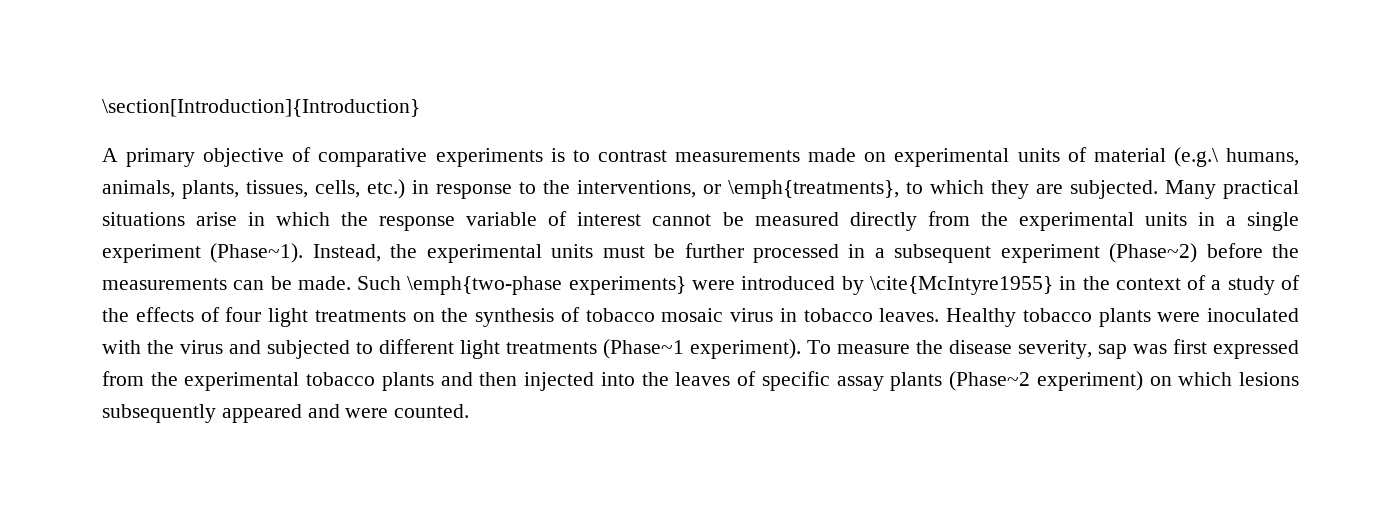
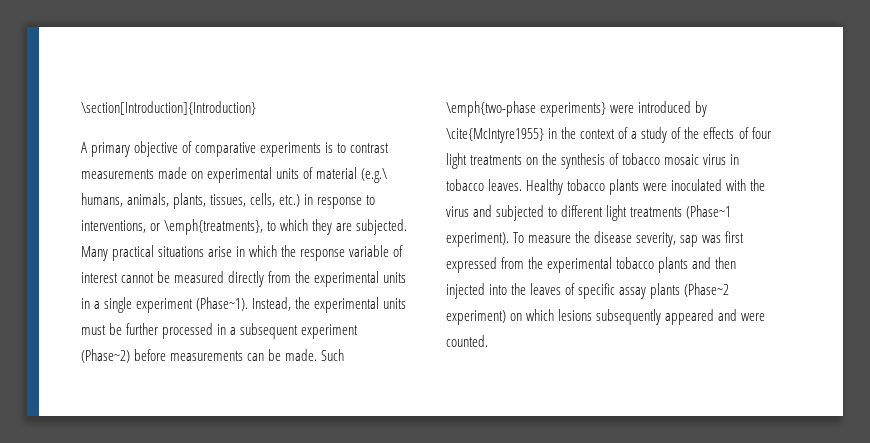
- A primary objective of comparative experiments is to contrast measurements made on experimental units of material (e.g.\ humans, animals, plants, tissues, cells, etc.) in response to the interventions, or \emph{treatments}, to which they are subjected.
+ A primary objective of comparative experiments is to contrast measurements made on experimental units of material (e.g.\ humans, animals, plants, tissues, cells, etc.) in response to interventions, or \emph{treatments}, to which they are subjected.
- Instead, the experimental units must be further processed in a subsequent experiment (Phase~2) before the measurements can be made.
+ Instead, the experimental units must be further processed in a subsequent experiment (Phase~2) before measurements can be made.

